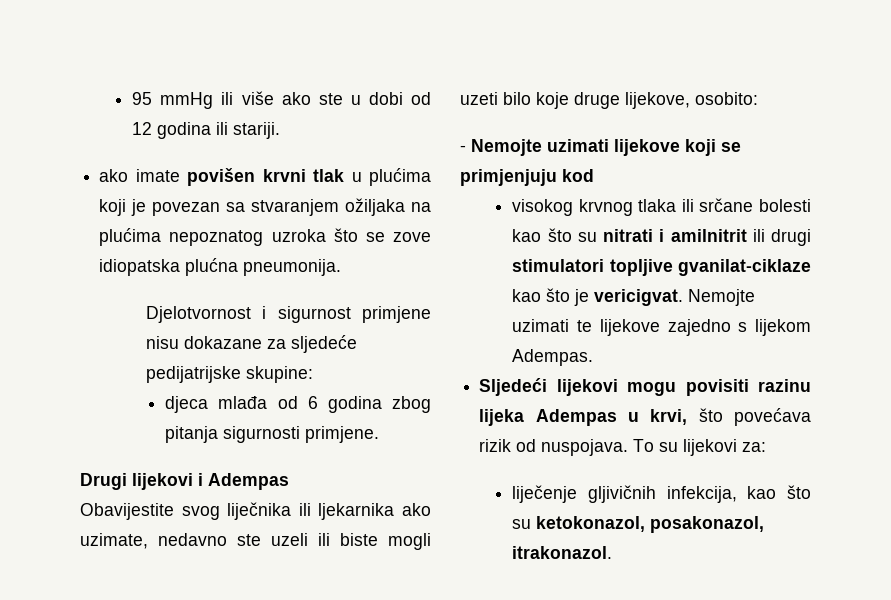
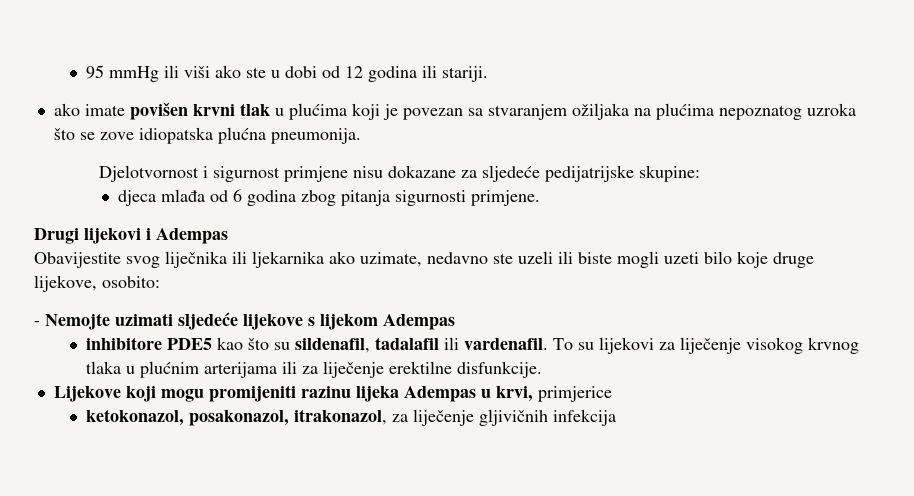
- 95 mmHg ili više ako ste u dobi od 12 godina ili stariji.
+ 95 mmHg ili viši ako ste u dobi od 12 godina ili stariji.
- - Nemojte uzimati lijekove koji se primjenjuju kod
- visokog krvnog tlaka ili srčane bolesti kao što su nitrati i amilnitrit ili drugi stimulatori topljive gvanilat-ciklaze kao što je vericigvat. Nemojte uzimati te lijekove zajedno s lijekom Adempas.
- Sljedeći lijekovi mogu povisiti razinu lijeka Adempas u krvi, što povećava rizik od nuspojava. To su lijekovi za:
- liječenje gljivičnih infekcija, kao što su ketokonazol, posakonazol, itrakonazol.
+ - Nemojte uzimati sljedeće lijekove s lijekom Adempas
+ inhibitore PDE5 kao što su sildenafil, tadalafil ili vardenafil. To su lijekovi za liječenje visokog krvnog tlaka u plućnim arterijama ili za liječenje erektilne disfunkcije.
+ Lijekove koji mogu promijeniti razinu lijeka Adempas u krvi, primjerice
+ ketokonazol, posakonazol, itrakonazol, za liječenje gljivičnih infekcija

